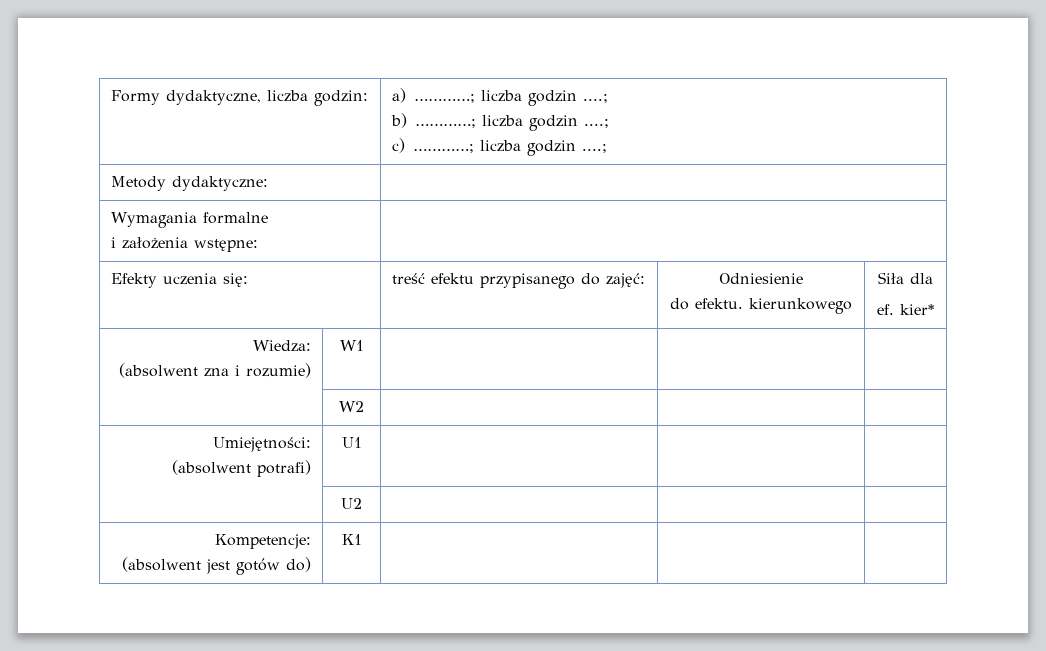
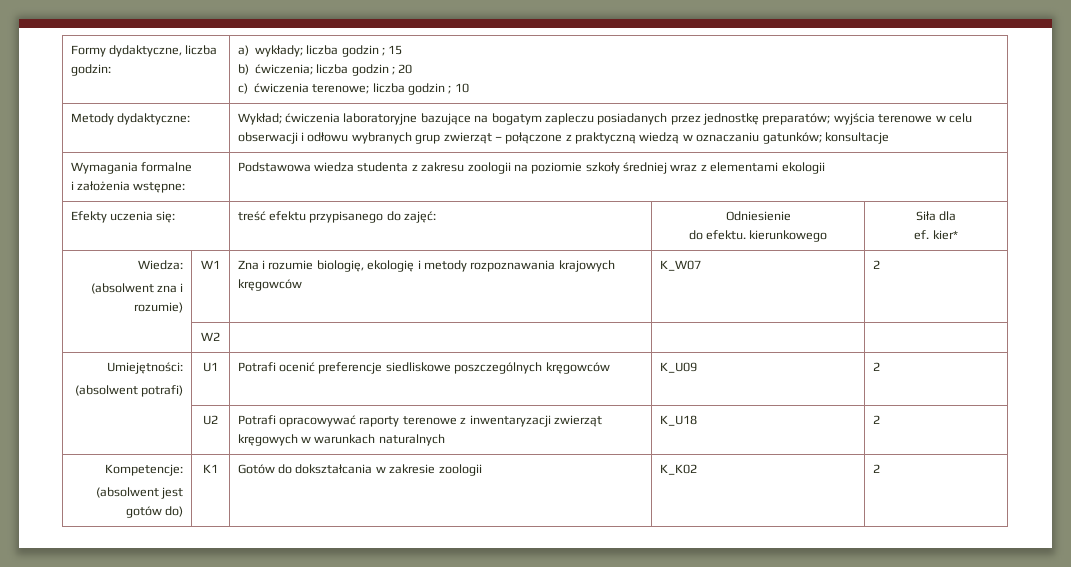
- Formy dydaktyczne, liczba godzin: | a) …………; liczba godzin ....;
- b) …………; liczba godzin ....;
- c) …………; liczba godzin ....;
- Metody dydaktyczne: |
+ Formy dydaktyczne, liczba godzin: | a) wykłady; liczba godzin ; 15
+ b) ćwiczenia; liczba godzin ; 20
+ c) ćwiczenia terenowe; liczba godzin ; 10
+ Metody dydaktyczne: | Wykład; ćwiczenia laboratoryjne bazujące na bogatym zapleczu posiadanych przez jednostkę preparatów; wyjścia terenowe w celu obserwacji i odłowu wybranych grup zwierząt – połączone z praktyczną wiedzą w oznaczaniu gatunków; konsultacje
  Wymagania formalne
- i założenia wstępne: |
+ i założenia wstępne: | Podstawowa wiedza studenta z zakresu zoologii na poziomie szkoły średniej wraz z elementami ekologii
  Wiedza:
- (absolwent zna i rozumie) | W1 | | |
+ (absolwent zna i rozumie) | W1 | Zna i rozumie biologię, ekologię i metody rozpoznawania krajowych kręgowców | K_W07 | 2
  Umiejętności:
- (absolwent potrafi) | U1 | | |
- | U2 | | |
+ (absolwent potrafi) | U1 | Potrafi ocenić preferencje siedliskowe poszczególnych kręgowców | K_U09 | 2
+ | U2 | Potrafi opracowywać raporty terenowe z inwentaryzacji zwierząt kręgowych w warunkach naturalnych | K_U18 | 2
  Kompetencje:
- (absolwent jest gotów do) | K1 | | |
+ (absolwent jest gotów do) | K1 | Gotów do dokształcania w zakresie zoologii | K_K02 | 2

